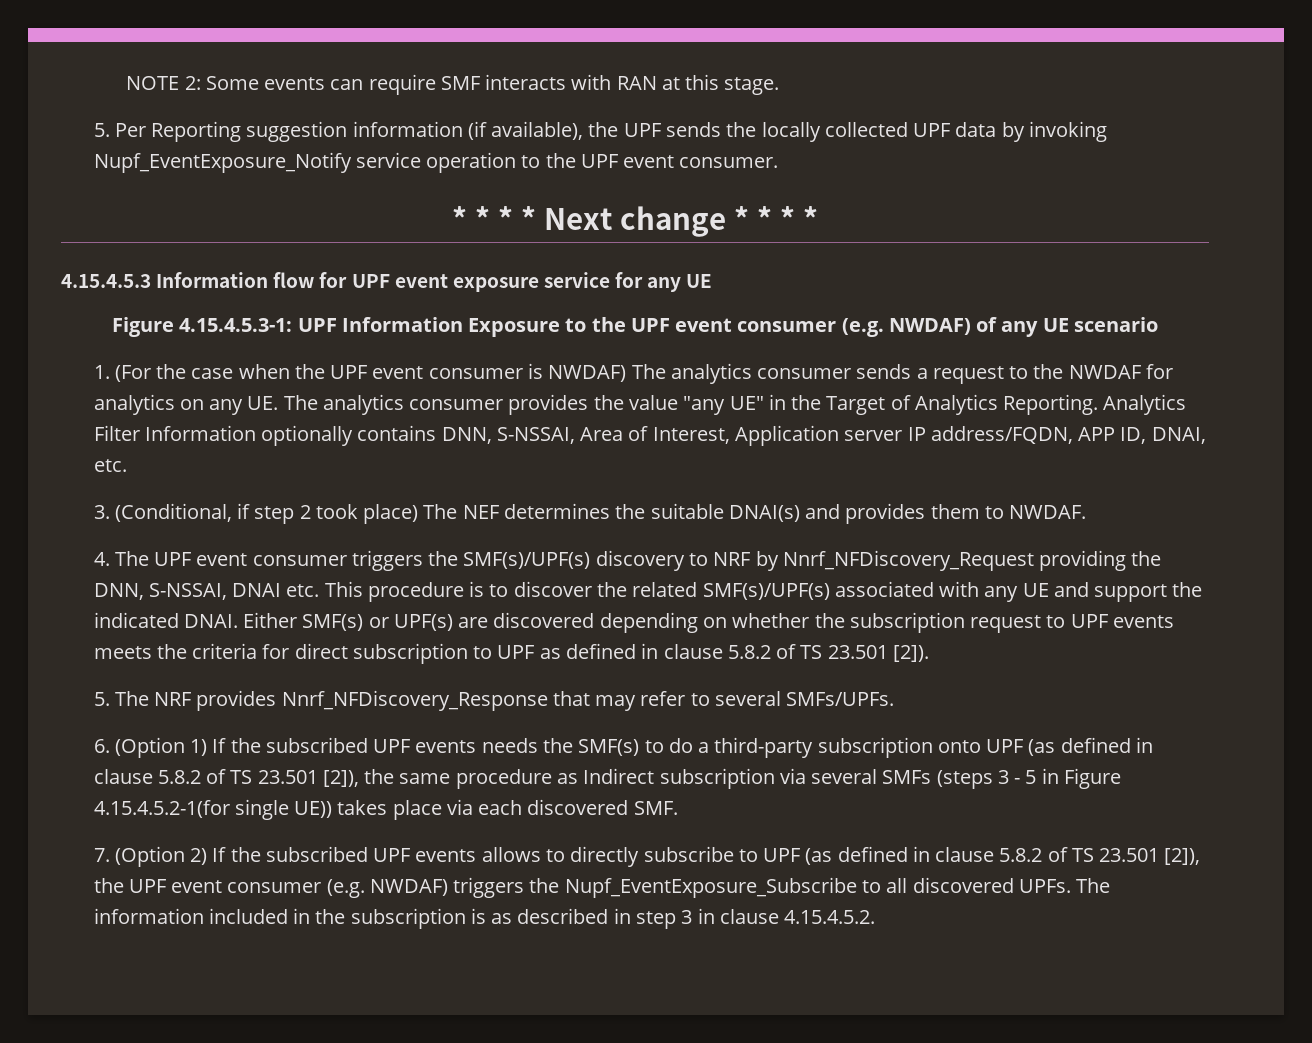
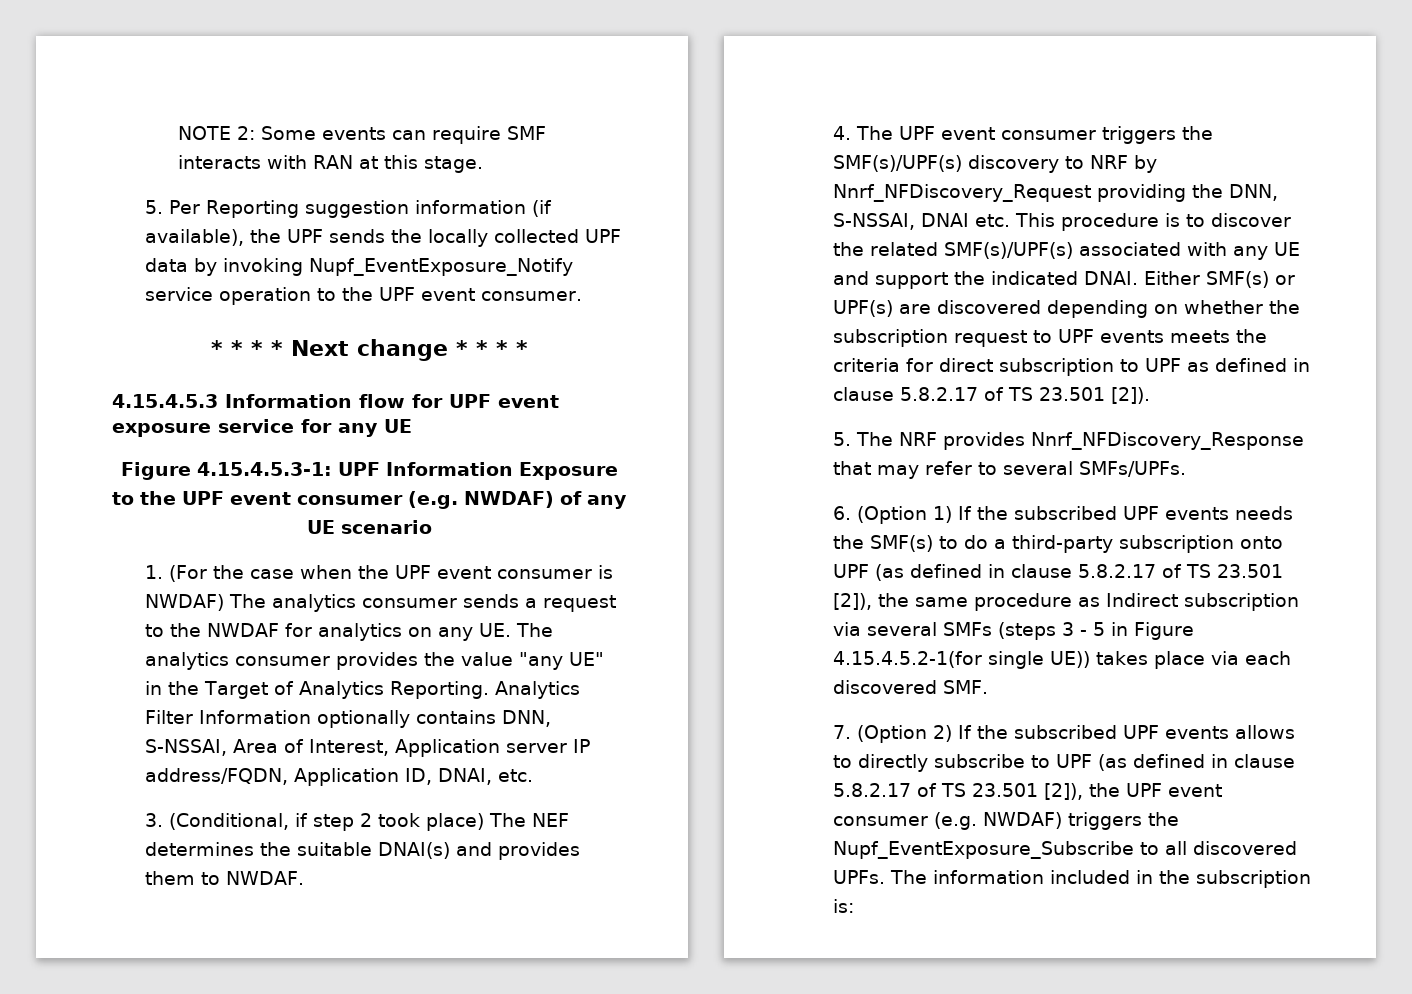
- Analytics Filter Information optionally contains DNN, S-NSSAI, Area of Interest, Application server IP address/FQDN, APP ID, DNAI, etc.
+ Analytics Filter Information optionally contains DNN, S-NSSAI, Area of Interest, Application server IP address/FQDN, Application ID, DNAI, etc.
- Either SMF(s) or UPF(s) are discovered depending on whether the subscription request to UPF events meets the criteria for direct subscription to UPF as defined in clause 5.8.2 of TS 23.501 [2]).
+ Either SMF(s) or UPF(s) are discovered depending on whether the subscription request to UPF events meets the criteria for direct subscription to UPF as defined in clause 5.8.2.17 of TS 23.501 [2]).
- 6. (Option 1) If the subscribed UPF events needs the SMF(s) to do a third-party subscription onto UPF (as defined in clause 5.8.2 of TS 23.501 [2]), the same procedure as Indirect subscription via several SMFs (steps 3 - 5 in Figure 4.15.4.5.2-1(for single UE)) takes place via each discovered SMF.
+ 6. (Option 1) If the subscribed UPF events needs the SMF(s) to do a third-party subscription onto UPF (as defined in clause 5.8.2.17 of TS 23.501 [2]), the same procedure as Indirect subscription via several SMFs (steps 3 - 5 in Figure 4.15.4.5.2-1(for single UE)) takes place via each discovered SMF.
- 7. (Option 2) If the subscribed UPF events allows to directly subscribe to UPF (as defined in clause 5.8.2 of TS 23.501 [2]), the UPF event consumer (e.g. NWDAF) triggers the Nupf_EventExposure_Subscribe to all discovered UPFs.
+ 7. (Option 2) If the subscribed UPF events allows to directly subscribe to UPF (as defined in clause 5.8.2.17 of TS 23.501 [2]), the UPF event consumer (e.g. NWDAF) triggers the Nupf_EventExposure_Subscribe to all discovered UPFs.
- The information included in the subscription is as described in step 3 in clause 4.15.4.5.2.
+ The information included in the subscription is:

